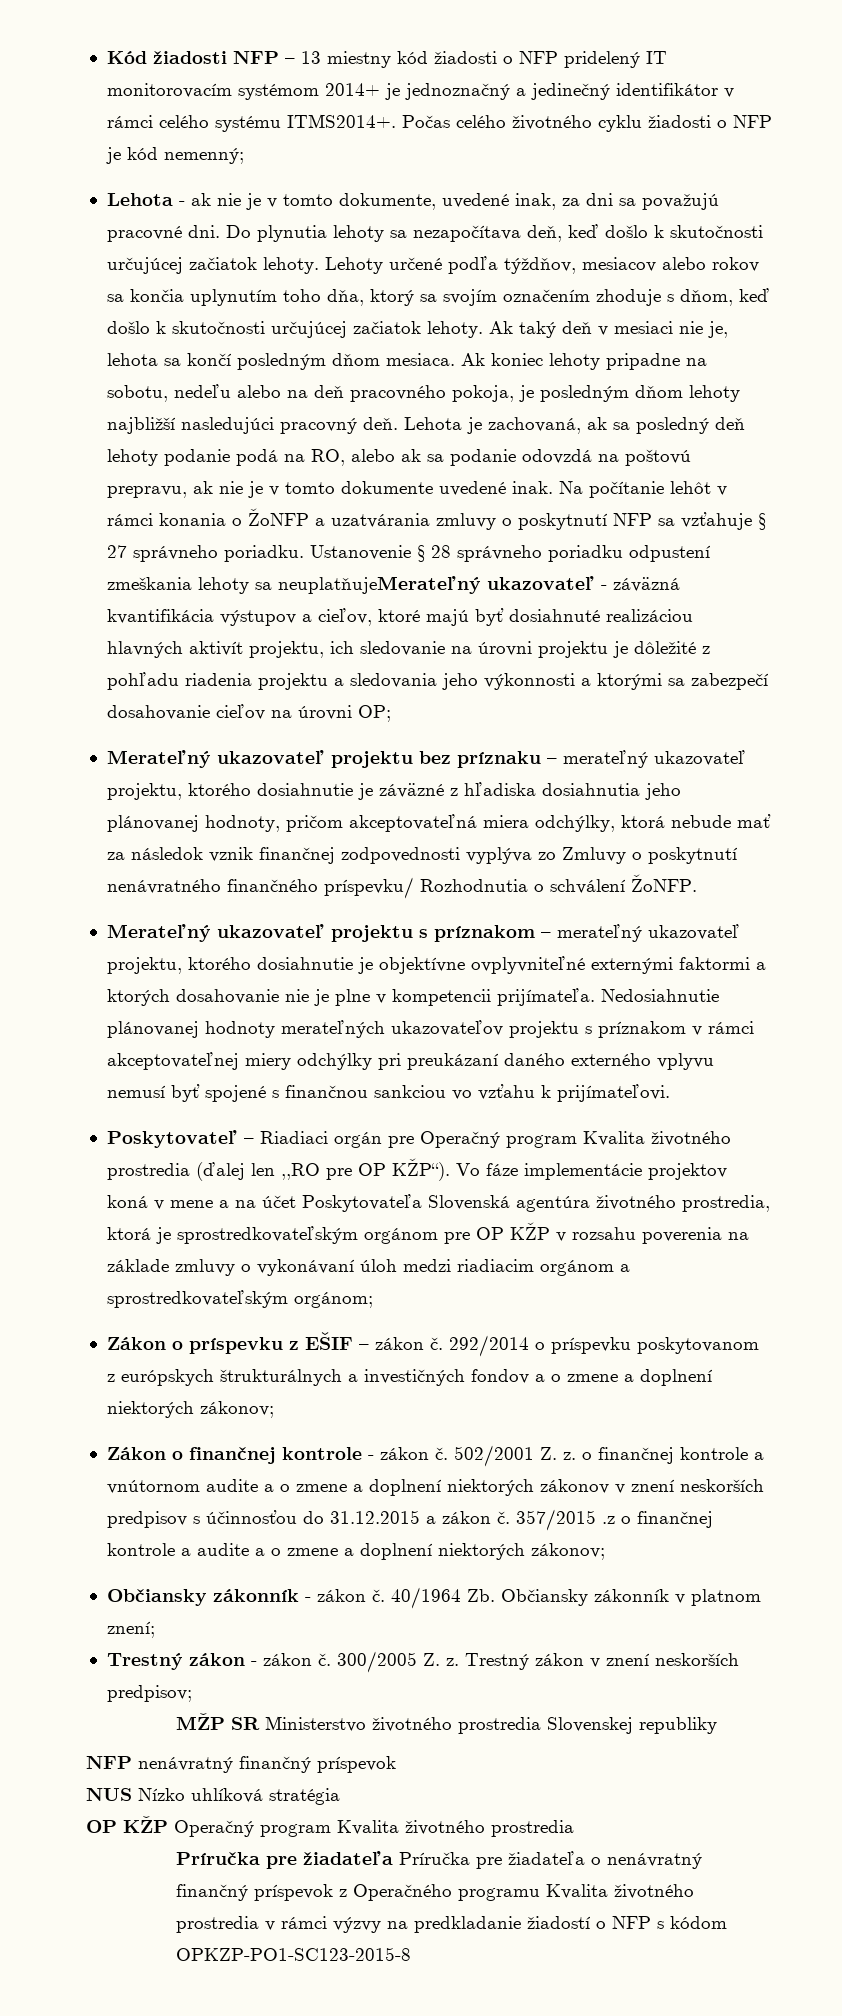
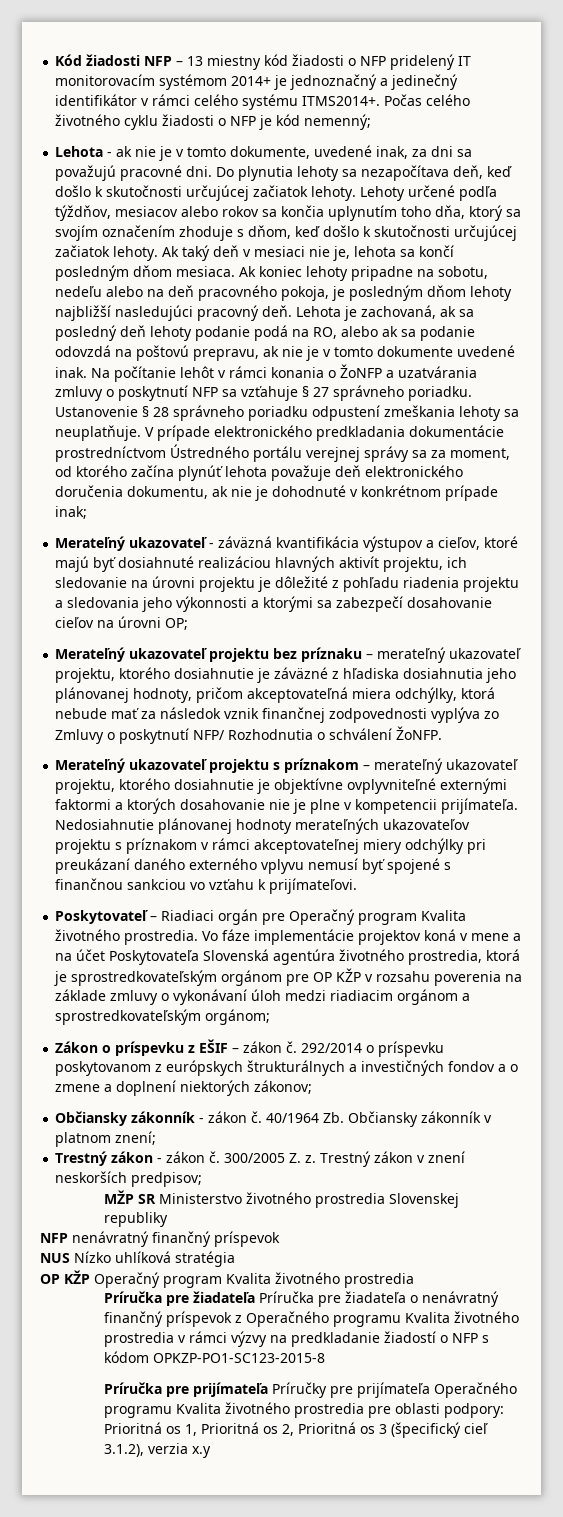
- Ustanovenie § 28 správneho poriadku odpustení zmeškania lehoty sa neuplatňujeMerateľný ukazovateľ - záväzná kvantifikácia výstupov a cieľov, ktoré majú byť dosiahnuté realizáciou hlavných aktivít projektu, ich sledovanie na úrovni projektu je dôležité z pohľadu riadenia projektu a sledovania jeho výkonnosti a ktorými sa zabezpečí dosahovanie cieľov na úrovni OP;
+ Ustanovenie § 28 správneho poriadku odpustení zmeškania lehoty sa neuplatňuje. V prípade elektronického predkladania dokumentácie prostredníctvom Ústredného portálu verejnej správy sa za moment, od ktorého začína plynúť lehota považuje deň elektronického doručenia dokumentu, ak nie je dohodnuté v konkrétnom prípade inak;
+ Merateľný ukazovateľ - záväzná kvantifikácia výstupov a cieľov, ktoré majú byť dosiahnuté realizáciou hlavných aktivít projektu, ich sledovanie na úrovni projektu je dôležité z pohľadu riadenia projektu a sledovania jeho výkonnosti a ktorými sa zabezpečí dosahovanie cieľov na úrovni OP;
- Merateľný ukazovateľ projektu bez príznaku – merateľný ukazovateľ projektu, ktorého dosiahnutie je záväzné z hľadiska dosiahnutia jeho plánovanej hodnoty, pričom akceptovateľná miera odchýlky, ktorá nebude mať za následok vznik finančnej zodpovednosti vyplýva zo Zmluvy o poskytnutí nenávratného finančného príspevku/ Rozhodnutia o schválení ŽoNFP.
+ Merateľný ukazovateľ projektu bez príznaku – merateľný ukazovateľ projektu, ktorého dosiahnutie je záväzné z hľadiska dosiahnutia jeho plánovanej hodnoty, pričom akceptovateľná miera odchýlky, ktorá nebude mať za následok vznik finančnej zodpovednosti vyplýva zo Zmluvy o poskytnutí NFP/ Rozhodnutia o schválení ŽoNFP.
- Poskytovateľ – Riadiaci orgán pre Operačný program Kvalita životného prostredia (ďalej len ,,RO pre OP KŽP“).
+ Poskytovateľ – Riadiaci orgán pre Operačný program Kvalita životného prostredia.
- Zákon o finančnej kontrole - zákon č. 502/2001 Z. z. o finančnej kontrole a vnútornom audite a o zmene a doplnení niektorých zákonov v znení neskorších predpisov s účinnosťou do 31.12.2015 a zákon č. 357/2015 .z o finančnej kontrole a audite a o zmene a doplnení niektorých zákonov;
+ Príručka pre prijímateľa Príručky pre prijímateľa Operačného programu Kvalita životného prostredia pre oblasti podpory: Prioritná os 1, Prioritná os 2, Prioritná os 3 (špecifický cieľ 3.1.2), verzia x.y

